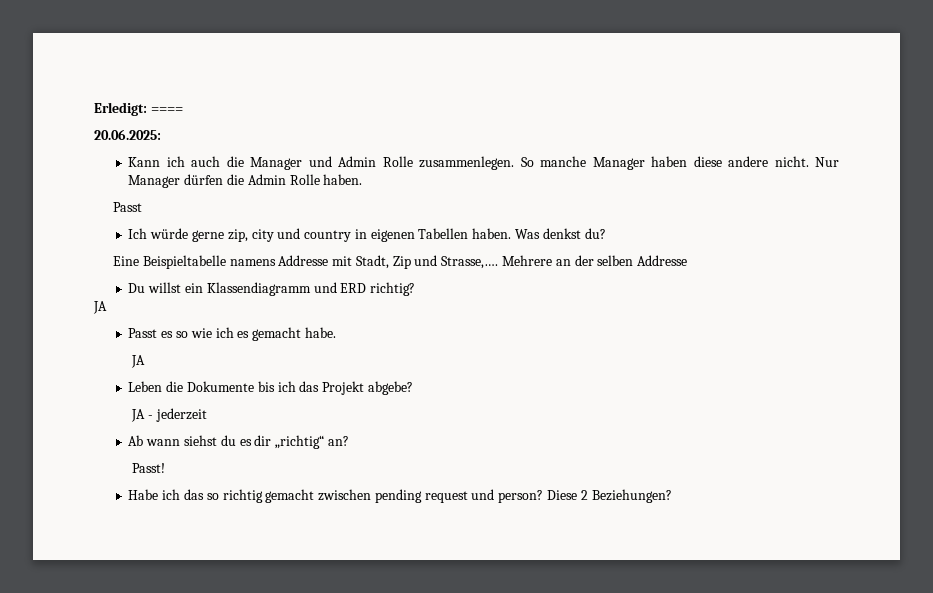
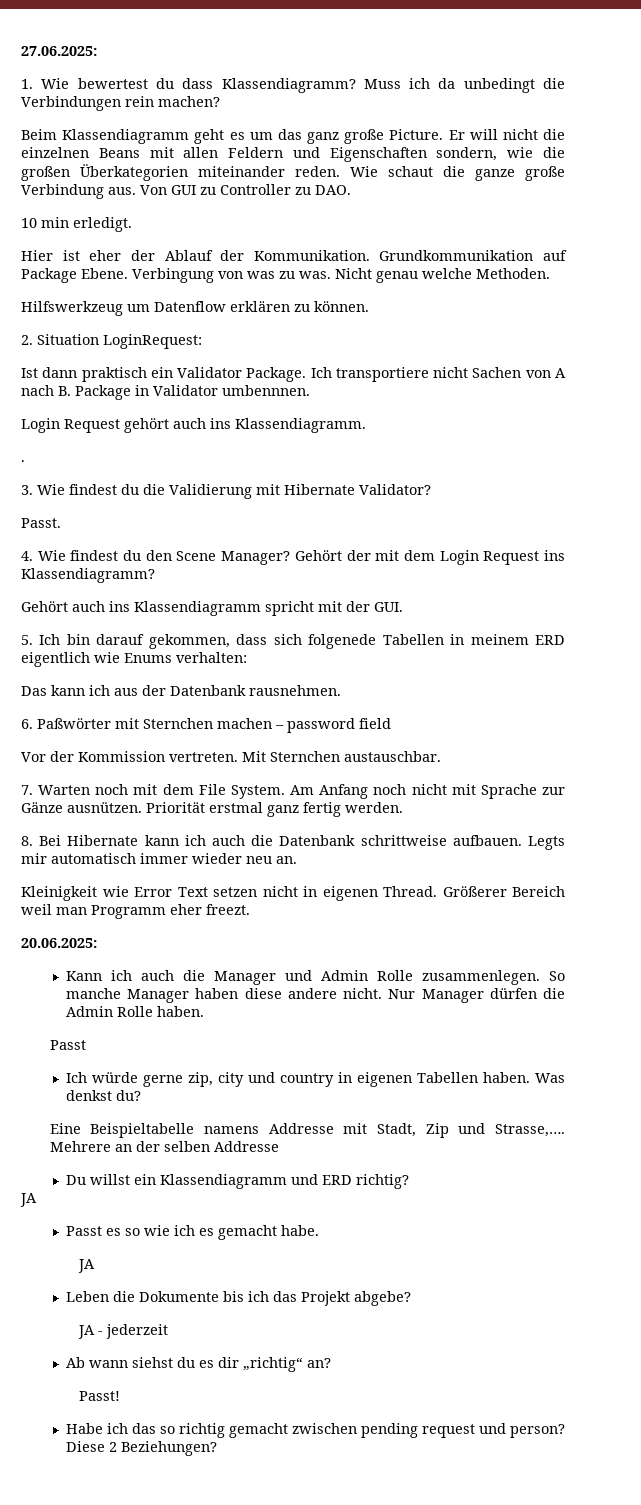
- Erledigt: ====
+ 27.06.2025:
+ 1. Wie bewertest du dass Klassendiagramm? Muss ich da unbedingt die Verbindungen rein machen?
+ Beim Klassendiagramm geht es um das ganz große Picture. Er will nicht die einzelnen Beans mit allen Feldern und Eigenschaften sondern, wie die großen Überkategorien miteinander reden. Wie schaut die ganze große Verbindung aus. Von GUI zu Controller zu DAO.
+ 10 min erledigt.
+ Hier ist eher der Ablauf der Kommunikation. Grundkommunikation auf Package Ebene. Verbingung von was zu was. Nicht genau welche Methoden.
+ Hilfswerkzeug um Datenflow erklären zu können.
+ 2. Situation LoginRequest:
+ Ist dann praktisch ein Validator Package. Ich transportiere nicht Sachen von A nach B. Package in Validator umbennnen.
+ Login Request gehört auch ins Klassendiagramm.
+ .
+ 3. Wie findest du die Validierung mit Hibernate Validator?
+ Passt.
+ 4. Wie findest du den Scene Manager? Gehört der mit dem Login Request ins Klassendiagramm?
+ Gehört auch ins Klassendiagramm spricht mit der GUI.
+ 5. Ich bin darauf gekommen, dass sich folgenede Tabellen in meinem ERD eigentlich wie Enums verhalten:
+ Das kann ich aus der Datenbank rausnehmen.
+ 6. Paßwörter mit Sternchen machen – password field
+ Vor der Kommission vertreten. Mit Sternchen austauschbar.
+ 7. Warten noch mit dem File System. Am Anfang noch nicht mit Sprache zur Gänze ausnützen. Priorität erstmal ganz fertig werden.
+ 8. Bei Hibernate kann ich auch die Datenbank schrittweise aufbauen. Legts mir automatisch immer wieder neu an.
+ Kleinigkeit wie Error Text setzen nicht in eigenen Thread. Größerer Bereich weil man Programm eher freezt.

